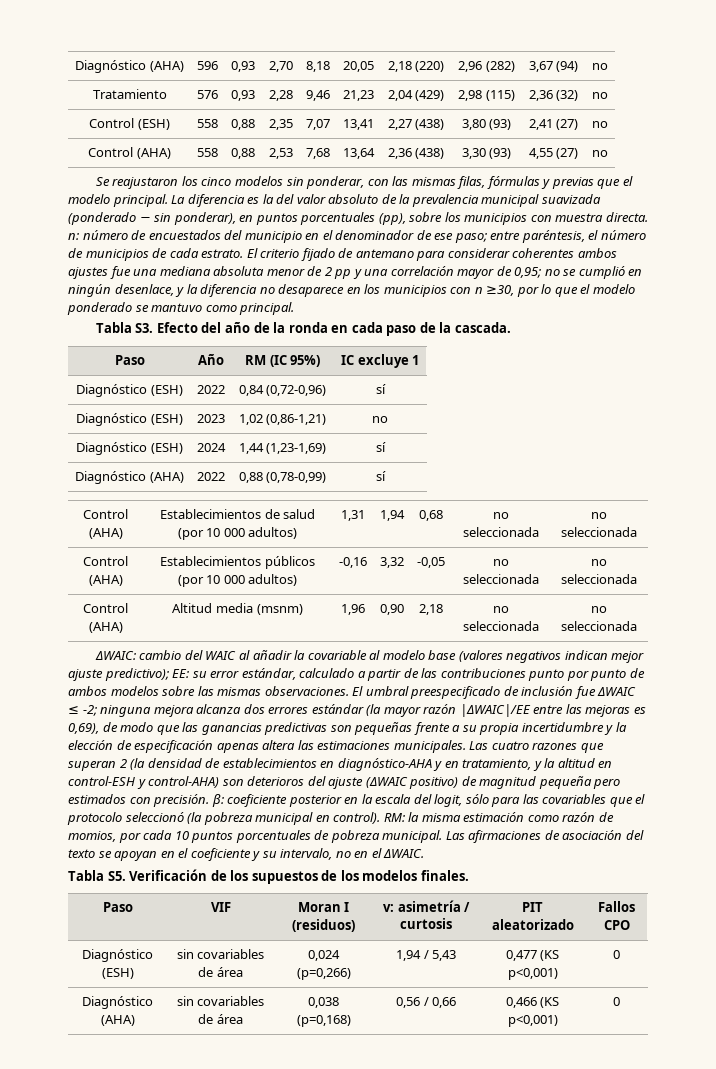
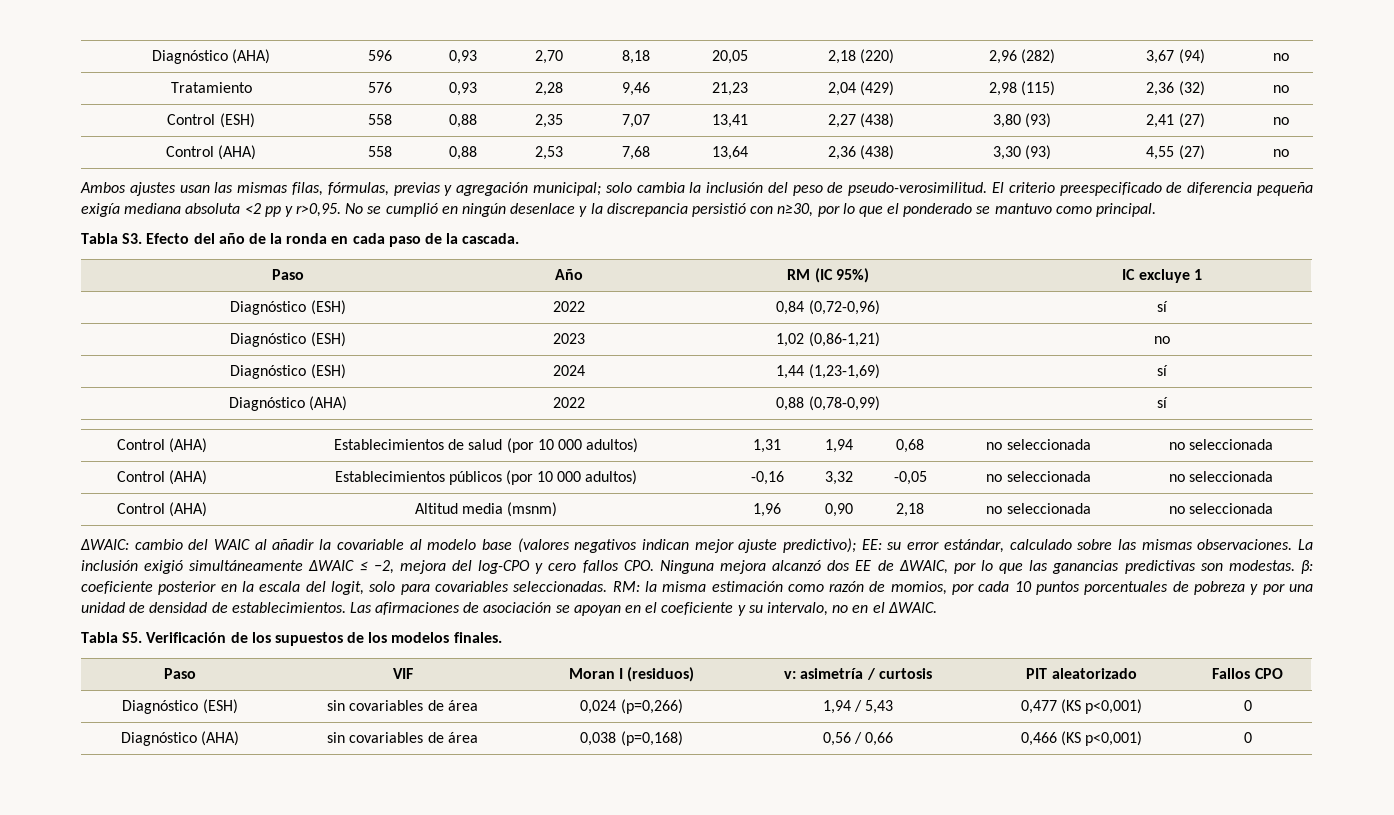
- Se reajustaron los cinco modelos sin ponderar, con las mismas filas, fórmulas y previas que el modelo principal. La diferencia es la del valor absoluto de la prevalencia municipal suavizada (ponderado − sin ponderar), en puntos porcentuales (pp), sobre los municipios con muestra directa. n: número de encuestados del municipio en el denominador de ese paso; entre paréntesis, el número de municipios de cada estrato. El criterio fijado de antemano para considerar coherentes ambos ajustes fue una mediana absoluta menor de 2 pp y una correlación mayor de 0,95; no se cumplió en ningún desenlace, y la diferencia no desaparece en los municipios con n ≥30, por lo que el modelo ponderado se mantuvo como principal.
+ Ambos ajustes usan las mismas filas, fórmulas, previas y agregación municipal; solo cambia la inclusión del peso de pseudo-verosimilitud. El criterio preespecificado de diferencia pequeña exigía mediana absoluta <2 pp y r>0,95. No se cumplió en ningún desenlace y la discrepancia persistió con n≥30, por lo que el ponderado se mantuvo como principal.
- ΔWAIC: cambio del WAIC al añadir la covariable al modelo base (valores negativos indican mejor ajuste predictivo); EE: su error estándar, calculado a partir de las contribuciones punto por punto de ambos modelos sobre las mismas observaciones. El umbral preespecificado de inclusión fue ΔWAIC ≤ -2; ninguna mejora alcanza dos errores estándar (la mayor razón |ΔWAIC|/EE entre las mejoras es 0,69), de modo que las ganancias predictivas son pequeñas frente a su propia incertidumbre y la elección de especificación apenas altera las estimaciones municipales. Las cuatro razones que superan 2 (la densidad de establecimientos en diagnóstico-AHA y en tratamiento, y la altitud en control-ESH y control-AHA) son deterioros del ajuste (ΔWAIC positivo) de magnitud pequeña pero estimados con precisión. β: coeficiente posterior en la escala del logit, sólo para las covariables que el protocolo seleccionó (la pobreza municipal en control).
+ ΔWAIC: cambio del WAIC al añadir la covariable al modelo base (valores negativos indican mejor ajuste predictivo); EE: su error estándar, calculado sobre las mismas observaciones. La inclusión exigió simultáneamente ΔWAIC ≤ −2, mejora del log-CPO y cero fallos CPO. Ninguna mejora alcanzó dos EE de ΔWAIC, por lo que las ganancias predictivas son modestas. β: coeficiente posterior en la escala del logit, solo para covariables seleccionadas.
- RM: la misma estimación como razón de momios, por cada 10 puntos porcentuales de pobreza municipal.
+ RM: la misma estimación como razón de momios, por cada 10 puntos porcentuales de pobreza y por una unidad de densidad de establecimientos.
- Las afirmaciones de asociación del texto se apoyan en el coeficiente y su intervalo, no en el ΔWAIC.
+ Las afirmaciones de asociación se apoyan en el coeficiente y su intervalo, no en el ΔWAIC.

